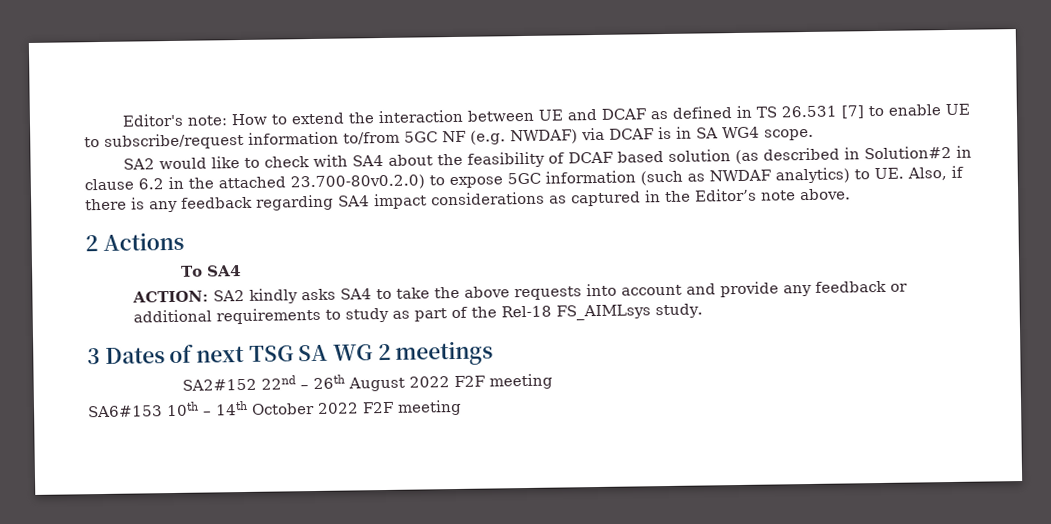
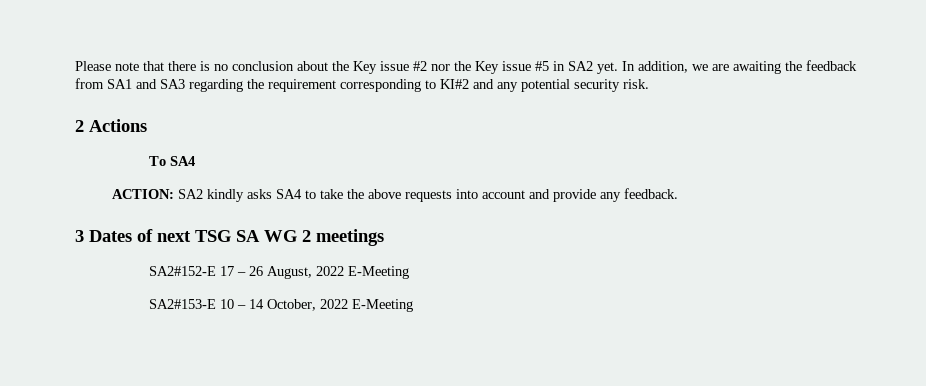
- Editor's note: How to extend the interaction between UE and DCAF as defined in TS 26.531 [7] to enable UE to subscribe/request information to/from 5GC NF (e.g. NWDAF) via DCAF is in SA WG4 scope.
- SA2 would like to check with SA4 about the feasibility of DCAF based solution (as described in Solution#2 in clause 6.2 in the attached 23.700-80v0.2.0) to expose 5GC information (such as NWDAF analytics) to UE. Also, if there is any feedback regarding SA4 impact considerations as captured in the Editor’s note above.
+ Please note that there is no conclusion about the Key issue #2 nor the Key issue #5 in SA2 yet. In addition, we are awaiting the feedback from SA1 and SA3 regarding the requirement corresponding to KI#2 and any potential security risk.
- ACTION: SA2 kindly asks SA4 to take the above requests into account and provide any feedback or additional requirements to study as part of the Rel-18 FS_AIMLsys study.
+ ACTION: SA2 kindly asks SA4 to take the above requests into account and provide any feedback.
- SA2#152 22nd – 26th August 2022 F2F meeting
- SA6#153 10th – 14th October 2022 F2F meeting
+ SA2#152-E 17 – 26 August, 2022 E-Meeting
+ SA2#153-E 10 – 14 October, 2022 E-Meeting

